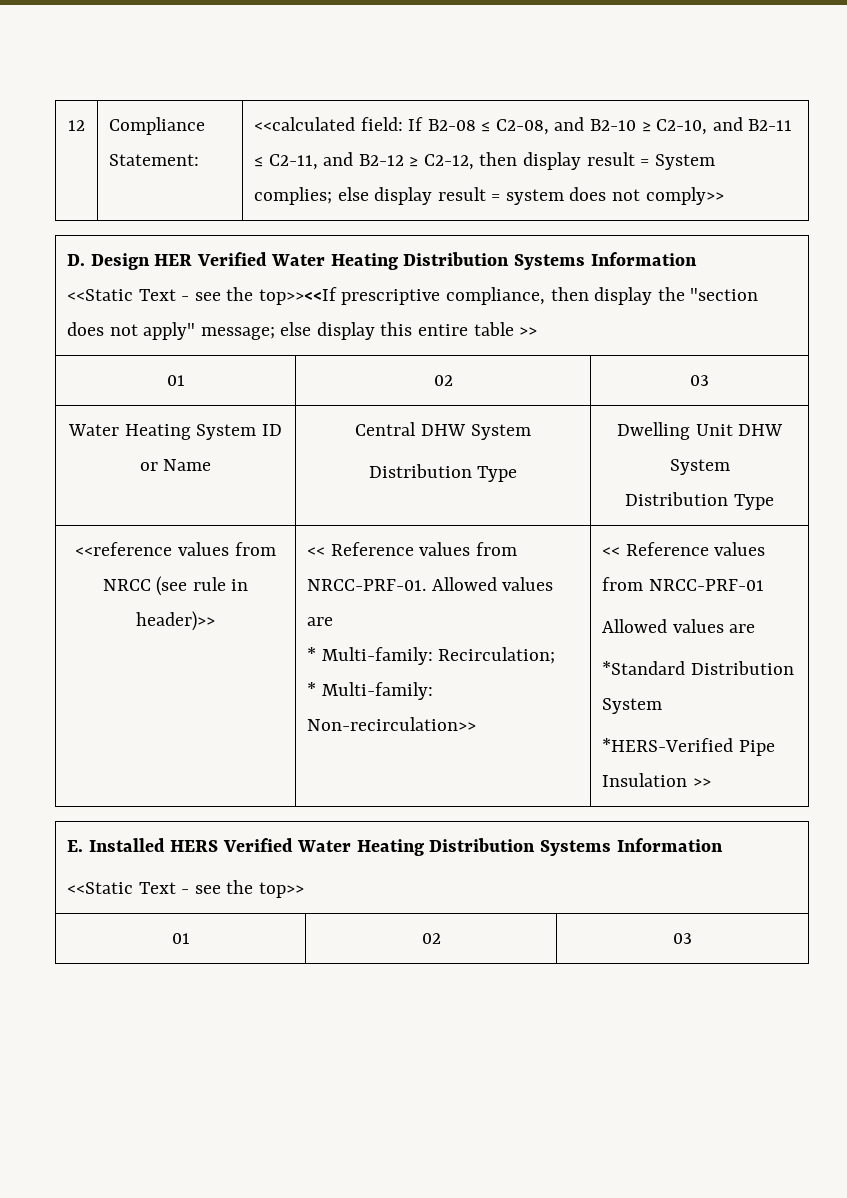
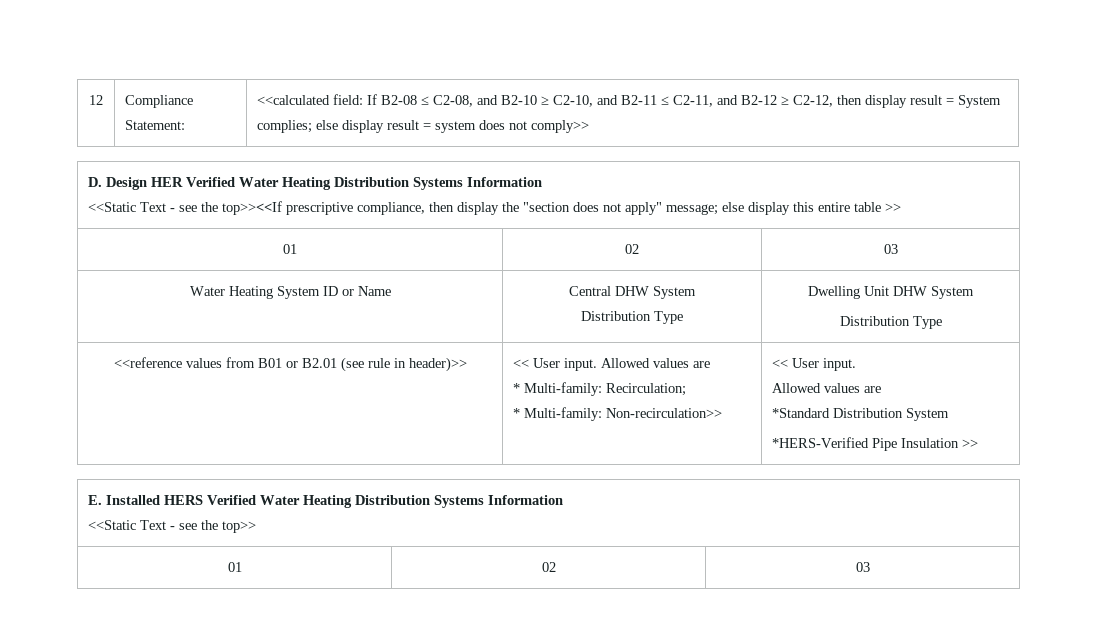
- <<reference values from NRCC (see rule in header)>> | << Reference values from NRCC-PRF-01. Allowed values are
+ <<reference values from B01 or B2.01 (see rule in header)>> | << User input. Allowed values are
  * Multi-family: Recirculation;
- * Multi-family: Non-recirculation>> | << Reference values from NRCC-PRF-01
+ * Multi-family: Non-recirculation>> | << User input.

